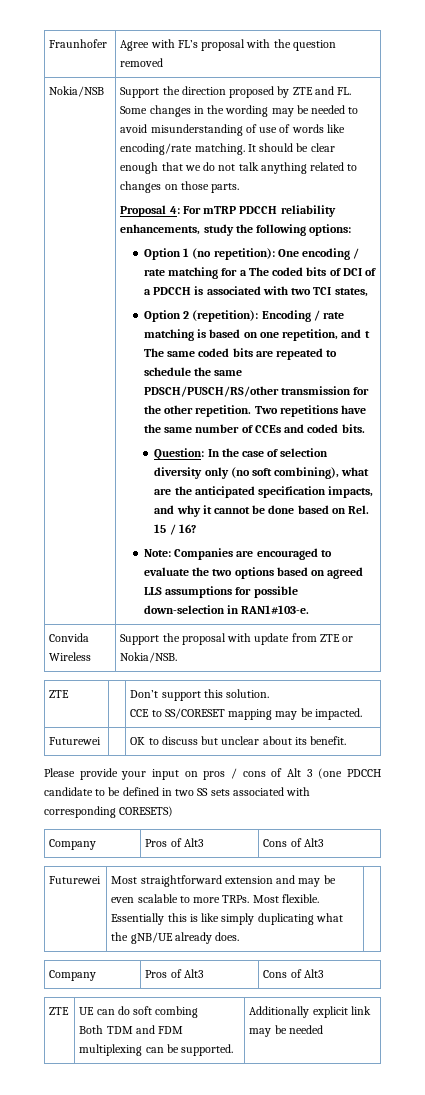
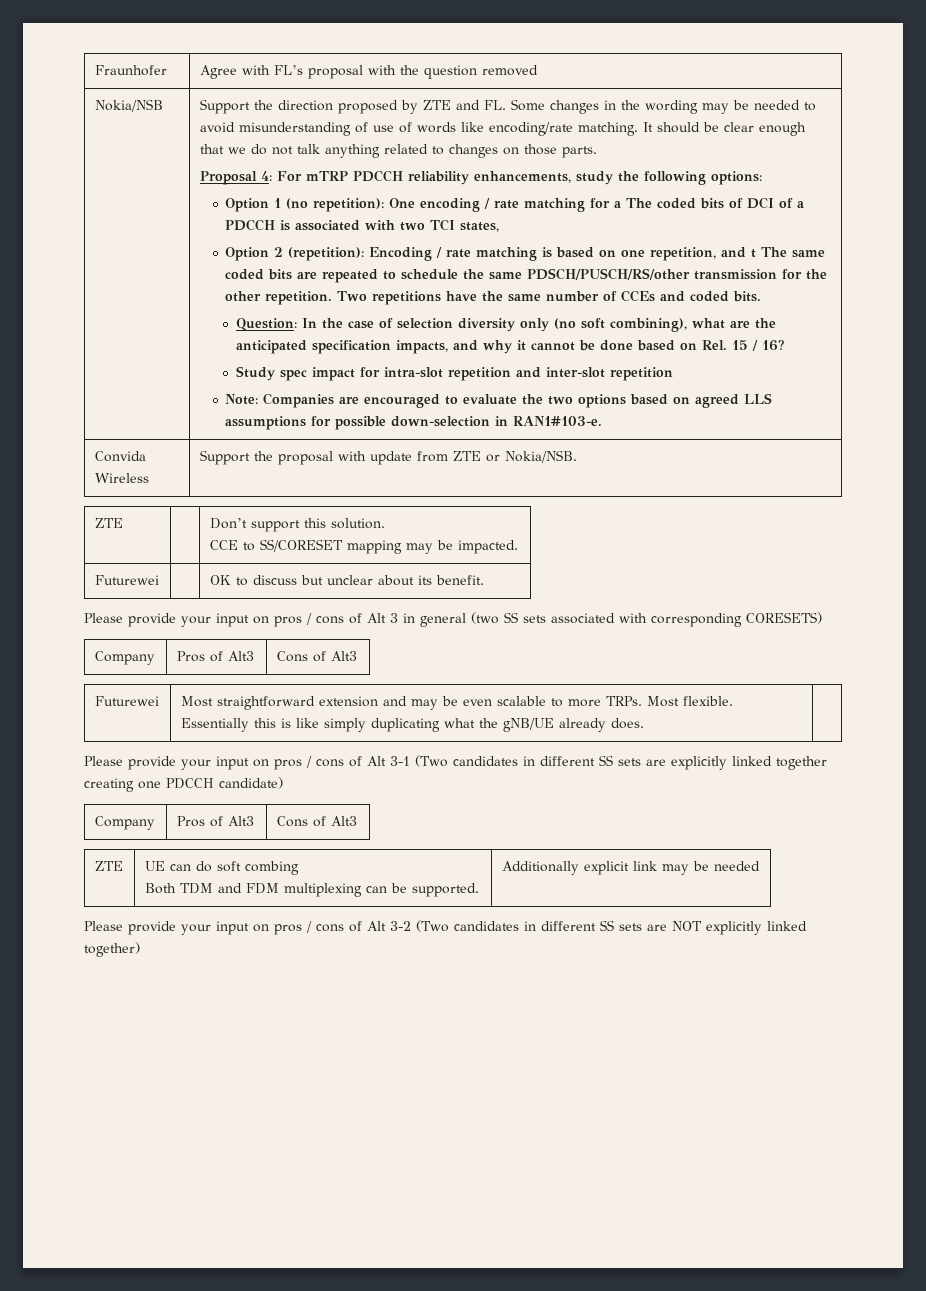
+ Study spec impact for intra-slot repetition and inter-slot repetition
- Please provide your input on pros / cons of Alt 3 (one PDCCH candidate to be defined in two SS sets associated with corresponding CORESETS)
+ Please provide your input on pros / cons of Alt 3 in general (two SS sets associated with corresponding CORESETS)
+ Please provide your input on pros / cons of Alt 3-1 (Two candidates in different SS sets are explicitly linked together creating one PDCCH candidate)
+ Please provide your input on pros / cons of Alt 3-2 (Two candidates in different SS sets are NOT explicitly linked together)

